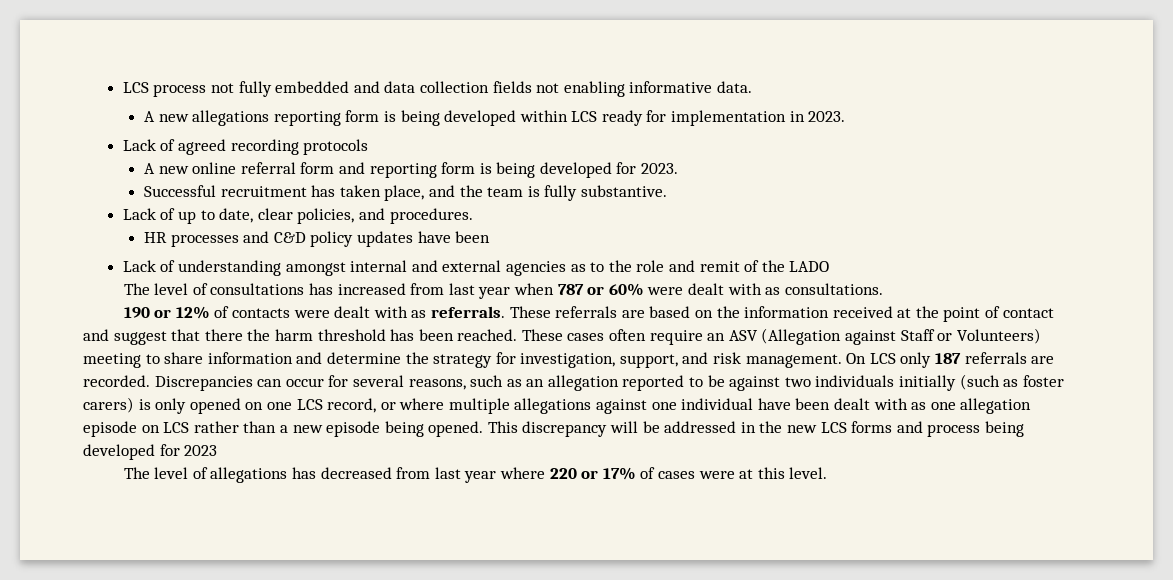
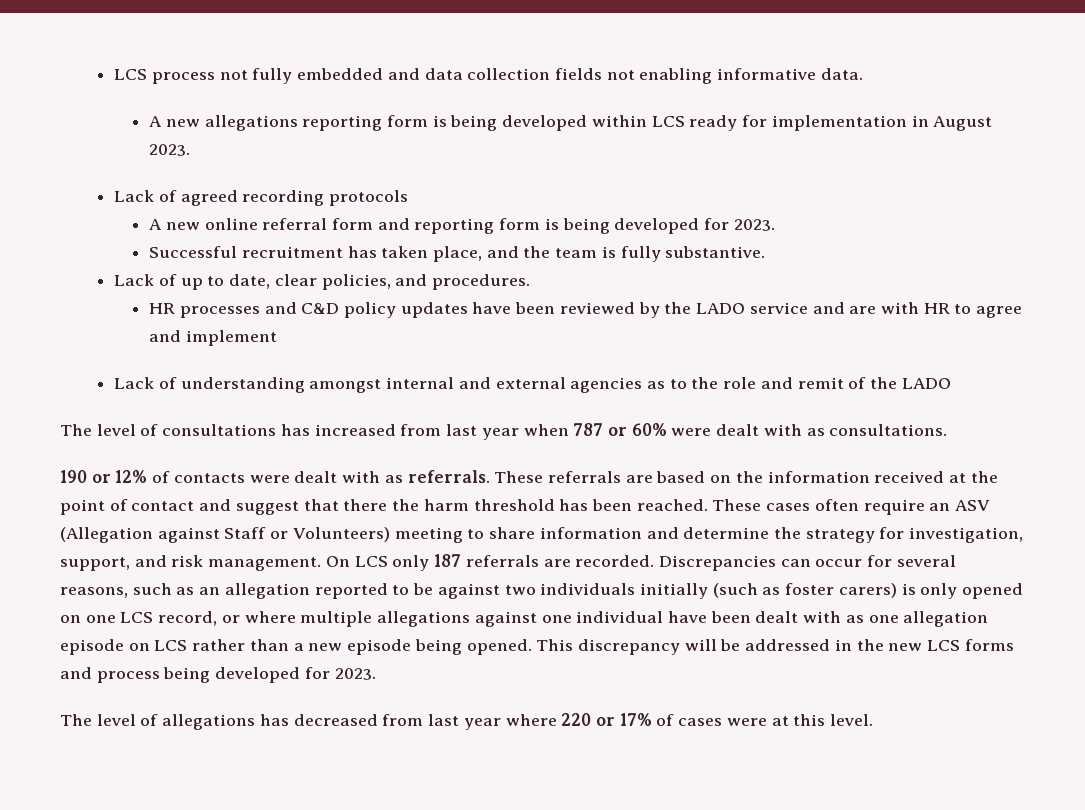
- A new allegations reporting form is being developed within LCS ready for implementation in 2023.
+ A new allegations reporting form is being developed within LCS ready for implementation in August 2023.
- HR processes and C&D policy updates have been
+ HR processes and C&D policy updates have been reviewed by the LADO service and are with HR to agree and implement
- This discrepancy will be addressed in the new LCS forms and process being developed for 2023
+ This discrepancy will be addressed in the new LCS forms and process being developed for 2023.

